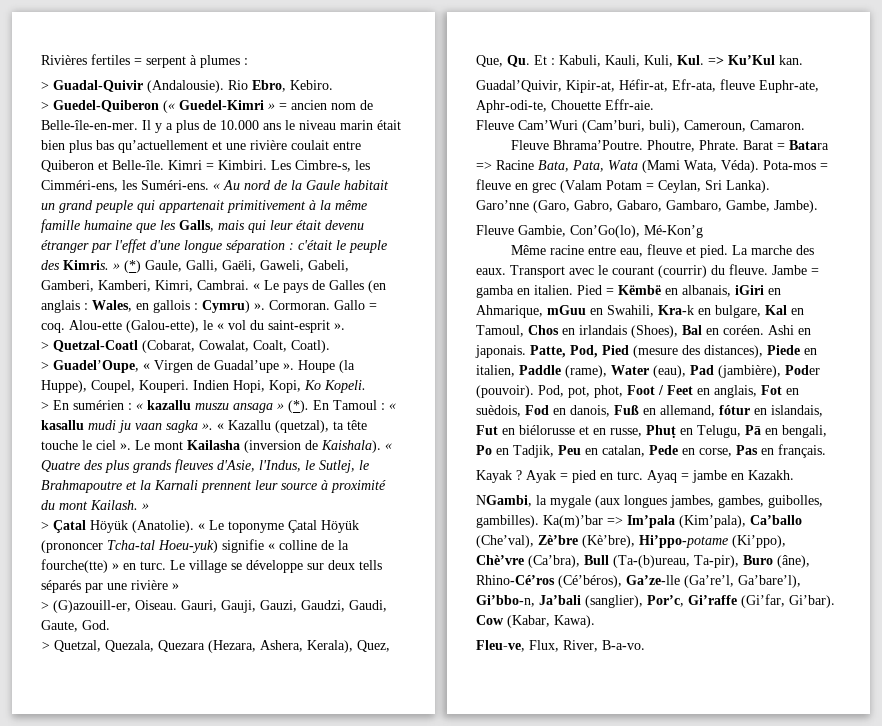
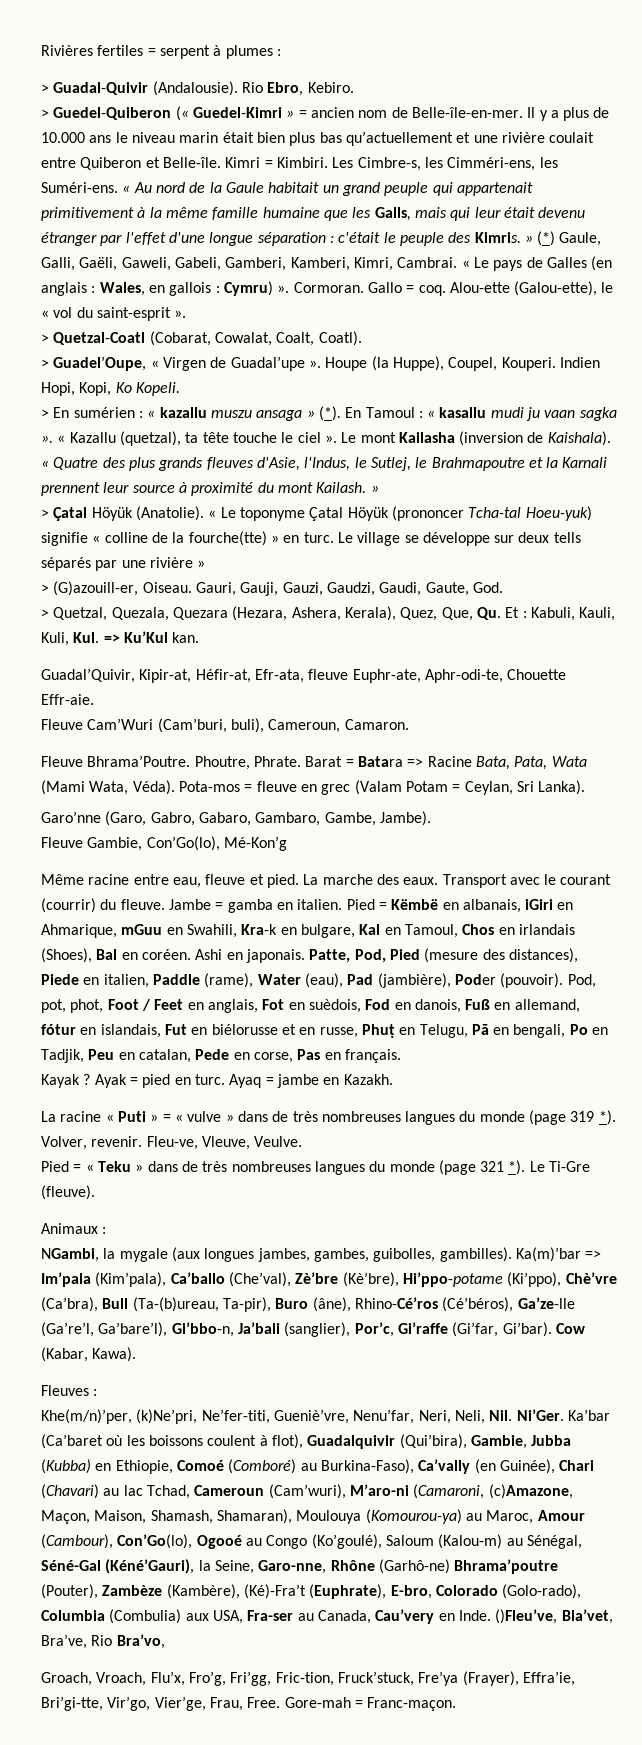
+ La racine « Puti » = « vulve » dans de très nombreuses langues du monde (page 319 *). Volver, revenir. Fleu-ve, Vleuve, Veulve.
+ Pied = « Teku » dans de très nombreuses langues du monde (page 321 *). Le Ti-Gre (fleuve).
+ Animaux :
- Fleu-ve, Flux, River, B-a-vo.
+ Fleuves :
+ Khe(m/n)’per, (k)Ne’pri, Ne’fer-titi, Gueniè’vre, Nenu’far, Neri, Neli, Nil. Ni’Ger. Ka’bar (Ca’baret où les boissons coulent à flot), Guadalquivir (Qui’bira), Gambie, Jubba (Kubba) en Ethiopie, Comoé (Comboré) au Burkina-Faso), Ca’vally (en Guinée), Chari (Chavari) au lac Tchad, Cameroun (Cam’wuri), M’aro-ni (Camaroni, (c)Amazone, Maçon, Maison, Shamash, Shamaran), Moulouya (Komourou-ya) au Maroc, Amour (Cambour), Con’Go(lo), Ogooé au Congo (Ko’goulé), Saloum (Kalou-m) au Sénégal, Séné-Gal (Kéné’Gauri), la Seine, Garo-nne, Rhône (Garhô-ne) Bhrama’poutre (Pouter), Zambèze (Kambère), (Ké)-Fra’t (Euphrate), E-bro, Colorado (Golo-rado), Columbia (Combulia) aux USA, Fra-ser au Canada, Cau’very en Inde. ()Fleu’ve, Bla’vet, Bra’ve, Rio Bra’vo,
+ Groach, Vroach, Flu’x, Fro’g, Fri’gg, Fric-tion, Fruck’stuck, Fre’ya (Frayer), Effra’ie, Bri’gi-tte, Vir’go, Vier’ge, Frau, Free. Gore-mah = Franc-maçon.

